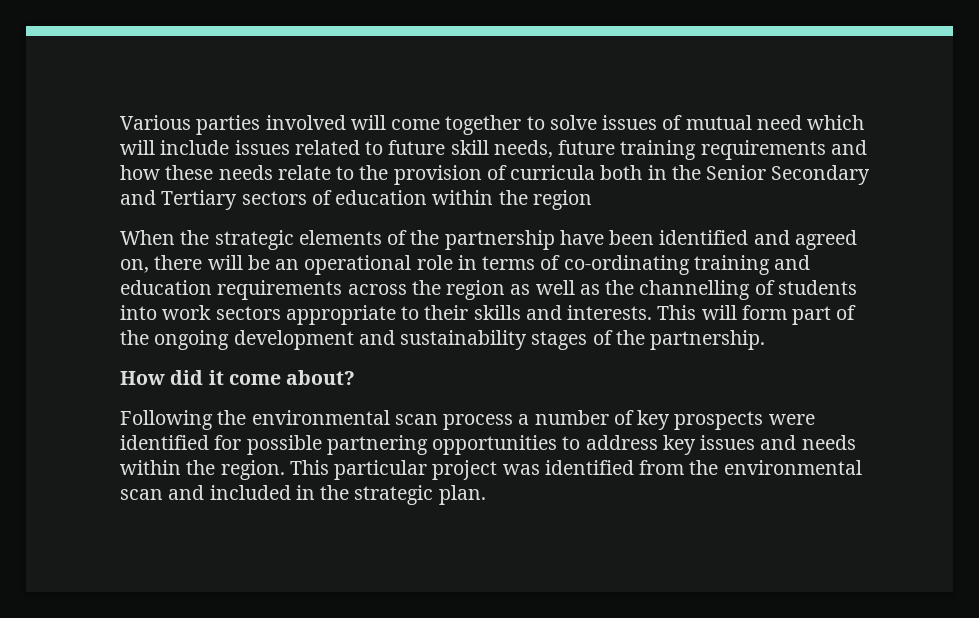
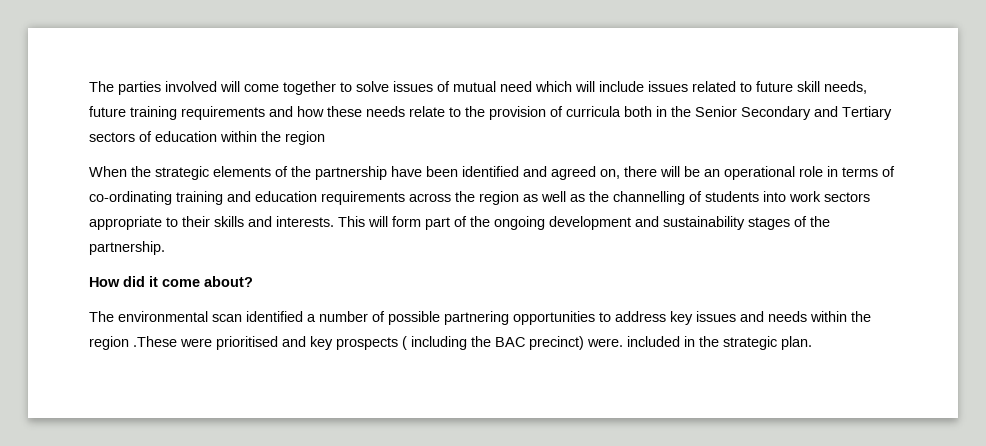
- Various parties involved will come together to solve issues of mutual need which will include issues related to future skill needs, future training requirements and how these needs relate to the provision of curricula both in the Senior Secondary and Tertiary sectors of education within the region
+ The parties involved will come together to solve issues of mutual need which will include issues related to future skill needs, future training requirements and how these needs relate to the provision of curricula both in the Senior Secondary and Tertiary sectors of education within the region
- Following the environmental scan process a number of key prospects were identified for possible partnering opportunities to address key issues and needs within the region. This particular project was identified from the environmental scan and included in the strategic plan.
+ The environmental scan identified a number of possible partnering opportunities to address key issues and needs within the region .These were prioritised and key prospects ( including the BAC precinct) were. included in the strategic plan.

